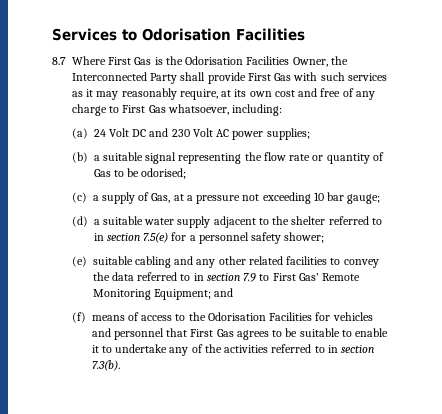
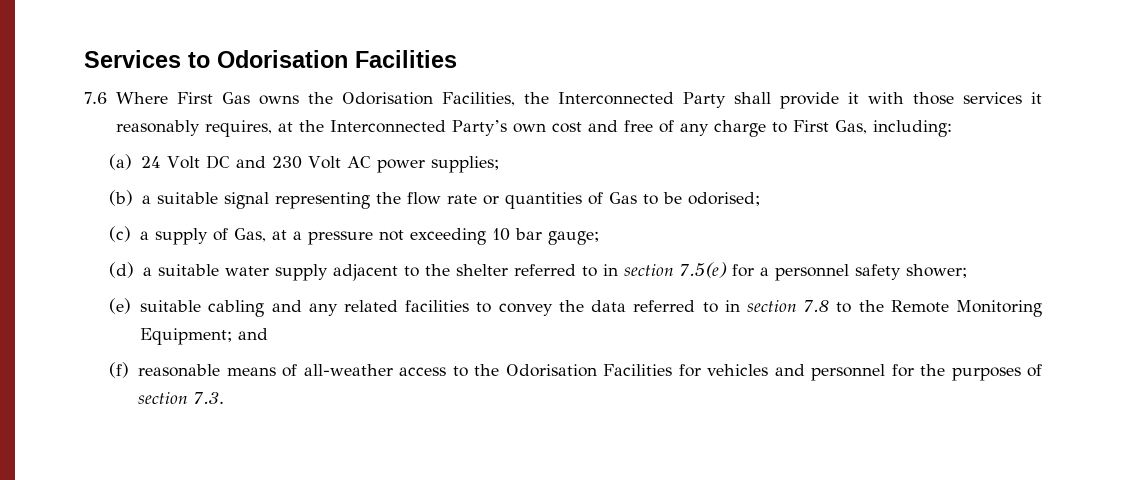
- 8.7 Where First Gas is the Odorisation Facilities Owner, the Interconnected Party shall provide First Gas with such services as it may reasonably require, at its own cost and free of any charge to First Gas whatsoever, including:
+ 7.6 Where First Gas owns the Odorisation Facilities, the Interconnected Party shall provide it with those services it reasonably requires, at the Interconnected Party’s own cost and free of any charge to First Gas, including:
- (b) a suitable signal representing the flow rate or quantity of Gas to be odorised;
+ (b) a suitable signal representing the flow rate or quantities of Gas to be odorised;
- (e) suitable cabling and any other related facilities to convey the data referred to in section 7.9 to First Gas’ Remote Monitoring Equipment; and
+ (e) suitable cabling and any related facilities to convey the data referred to in section 7.8 to the Remote Monitoring Equipment; and
- (f) means of access to the Odorisation Facilities for vehicles and personnel that First Gas agrees to be suitable to enable it to undertake any of the activities referred to in section 7.3(b).
+ (f) reasonable means of all-weather access to the Odorisation Facilities for vehicles and personnel for the purposes of section 7.3.

